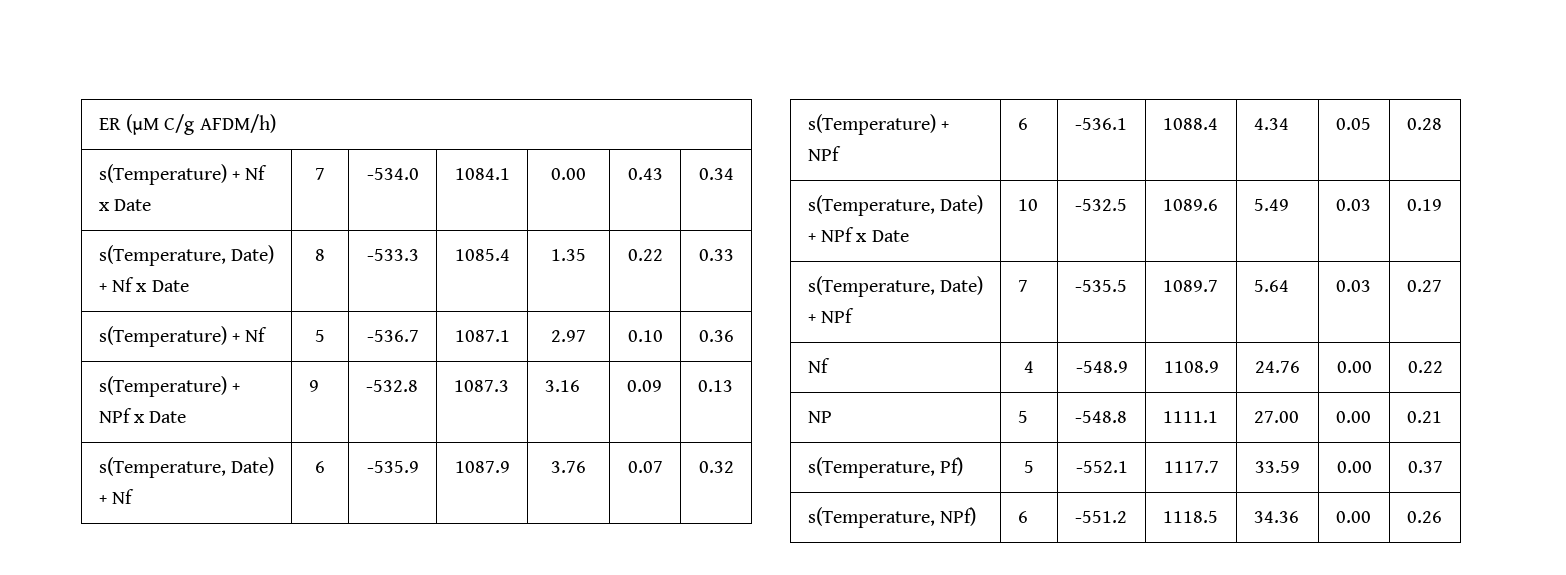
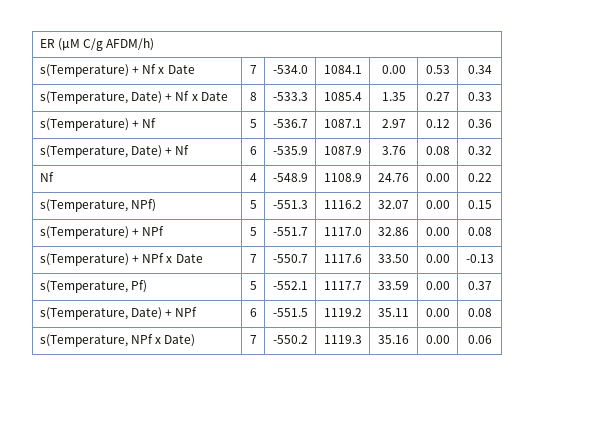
- s(Temperature) + Nf x Date | 7 | -534.0 | 1084.1 | 0.00 | 0.43 | 0.34
+ s(Temperature) + Nf x Date | 7 | -534.0 | 1084.1 | 0.00 | 0.53 | 0.34
- s(Temperature, Date) + Nf x Date | 8 | -533.3 | 1085.4 | 1.35 | 0.22 | 0.33
+ s(Temperature, Date) + Nf x Date | 8 | -533.3 | 1085.4 | 1.35 | 0.27 | 0.33
- s(Temperature) + Nf | 5 | -536.7 | 1087.1 | 2.97 | 0.10 | 0.36
+ s(Temperature) + Nf | 5 | -536.7 | 1087.1 | 2.97 | 0.12 | 0.36
- s(Temperature) + NPf x Date | 9 | -532.8 | 1087.3 | 3.16 | 0.09 | 0.13
- s(Temperature, Date) + Nf | 6 | -535.9 | 1087.9 | 3.76 | 0.07 | 0.32
+ s(Temperature, Date) + Nf | 6 | -535.9 | 1087.9 | 3.76 | 0.08 | 0.32
- s(Temperature) + NPf | 6 | -536.1 | 1088.4 | 4.34 | 0.05 | 0.28
- s(Temperature, Date) + NPf x Date | 10 | -532.5 | 1089.6 | 5.49 | 0.03 | 0.19
- s(Temperature, Date) + NPf | 7 | -535.5 | 1089.7 | 5.64 | 0.03 | 0.27
- NP | 5 | -548.8 | 1111.1 | 27.00 | 0.00 | 0.21
+ s(Temperature, NPf) | 5 | -551.3 | 1116.2 | 32.07 | 0.00 | 0.15
+ s(Temperature) + NPf | 5 | -551.7 | 1117.0 | 32.86 | 0.00 | 0.08
+ s(Temperature) + NPf x Date | 7 | -550.7 | 1117.6 | 33.50 | 0.00 | -0.13
- s(Temperature, NPf) | 6 | -551.2 | 1118.5 | 34.36 | 0.00 | 0.26
+ s(Temperature, Date) + NPf | 6 | -551.5 | 1119.2 | 35.11 | 0.00 | 0.08
+ s(Temperature, NPf x Date) | 7 | -550.2 | 1119.3 | 35.16 | 0.00 | 0.06

